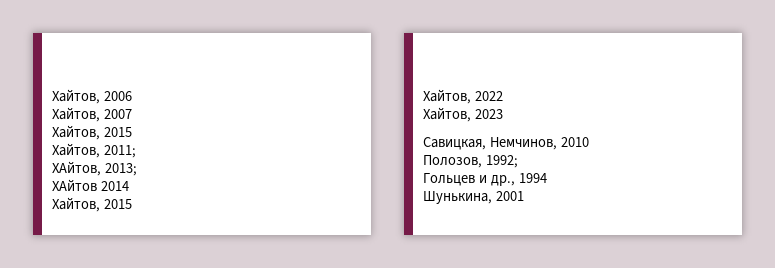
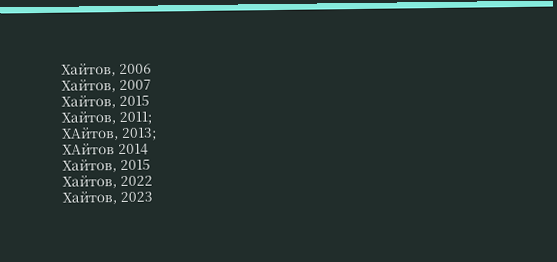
- Савицкая, Немчинов, 2010
- Полозов, 1992;
- Гольцев и др., 1994
- Шунькина, 2001

